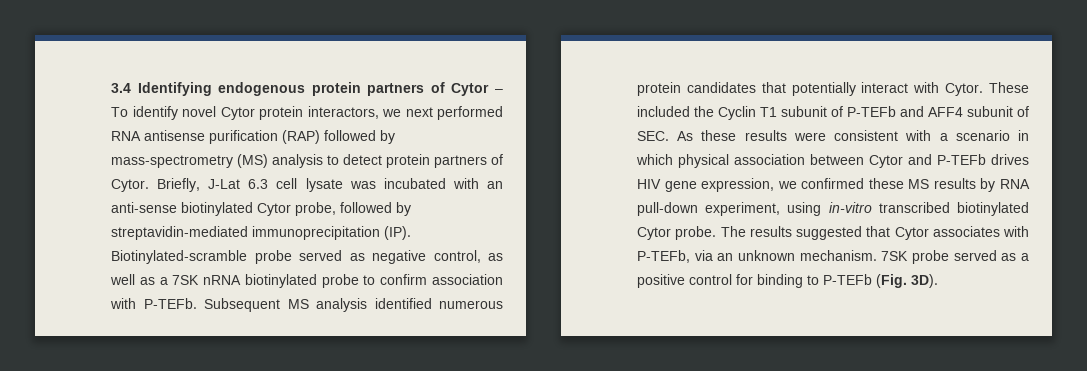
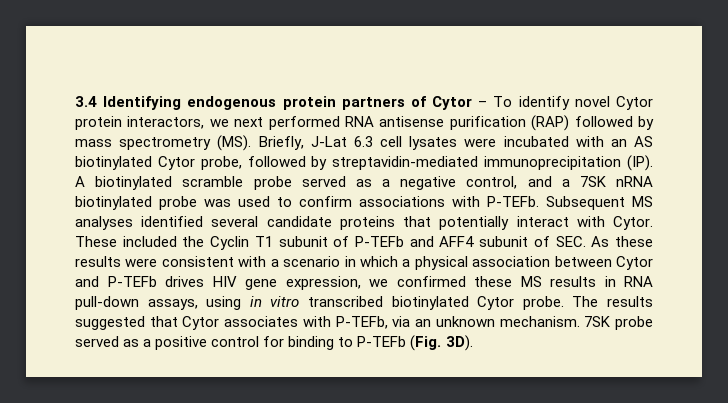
- 3.4 Identifying endogenous protein partners of Cytor – To identify novel Cytor protein interactors, we next performed RNA antisense purification (RAP) followed by mass-spectrometry (MS) analysis to detect protein partners of Cytor. Briefly, J-Lat 6.3 cell lysate was incubated with an anti-sense biotinylated Cytor probe, followed by streptavidin-mediated immunoprecipitation (IP). Biotinylated-scramble probe served as negative control, as well as a 7SK nRNA biotinylated probe to confirm association with P-TEFb.
+ 3.4 Identifying endogenous protein partners of Cytor – To identify novel Cytor protein interactors, we next performed RNA antisense purification (RAP) followed by mass spectrometry (MS). Briefly, J-Lat 6.3 cell lysates were incubated with an AS biotinylated Cytor probe, followed by streptavidin-mediated immunoprecipitation (IP). A biotinylated scramble probe served as a negative control, and a 7SK nRNA biotinylated probe was used to confirm associations with P-TEFb.
- Subsequent MS analysis identified numerous protein candidates that potentially interact with Cytor.
+ Subsequent MS analyses identified several candidate proteins that potentially interact with Cytor.
- These included the Cyclin T1 subunit of P-TEFb and AFF4 subunit of SEC. As these results were consistent with a scenario in which physical association between Cytor and P-TEFb drives HIV gene expression, we confirmed these MS results by RNA pull-down experiment, using in-vitro transcribed biotinylated Cytor probe.
+ These included the Cyclin T1 subunit of P-TEFb and AFF4 subunit of SEC. As these results were consistent with a scenario in which a physical association between Cytor and P-TEFb drives HIV gene expression, we confirmed these MS results in RNA pull-down assays, using in vitro transcribed biotinylated Cytor probe.

